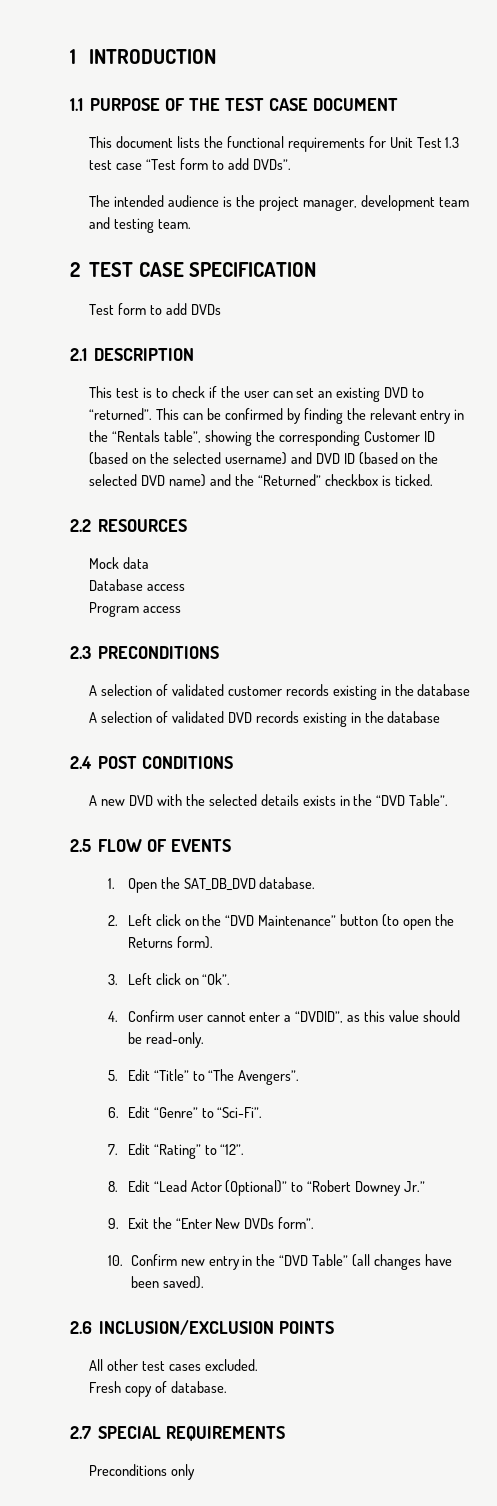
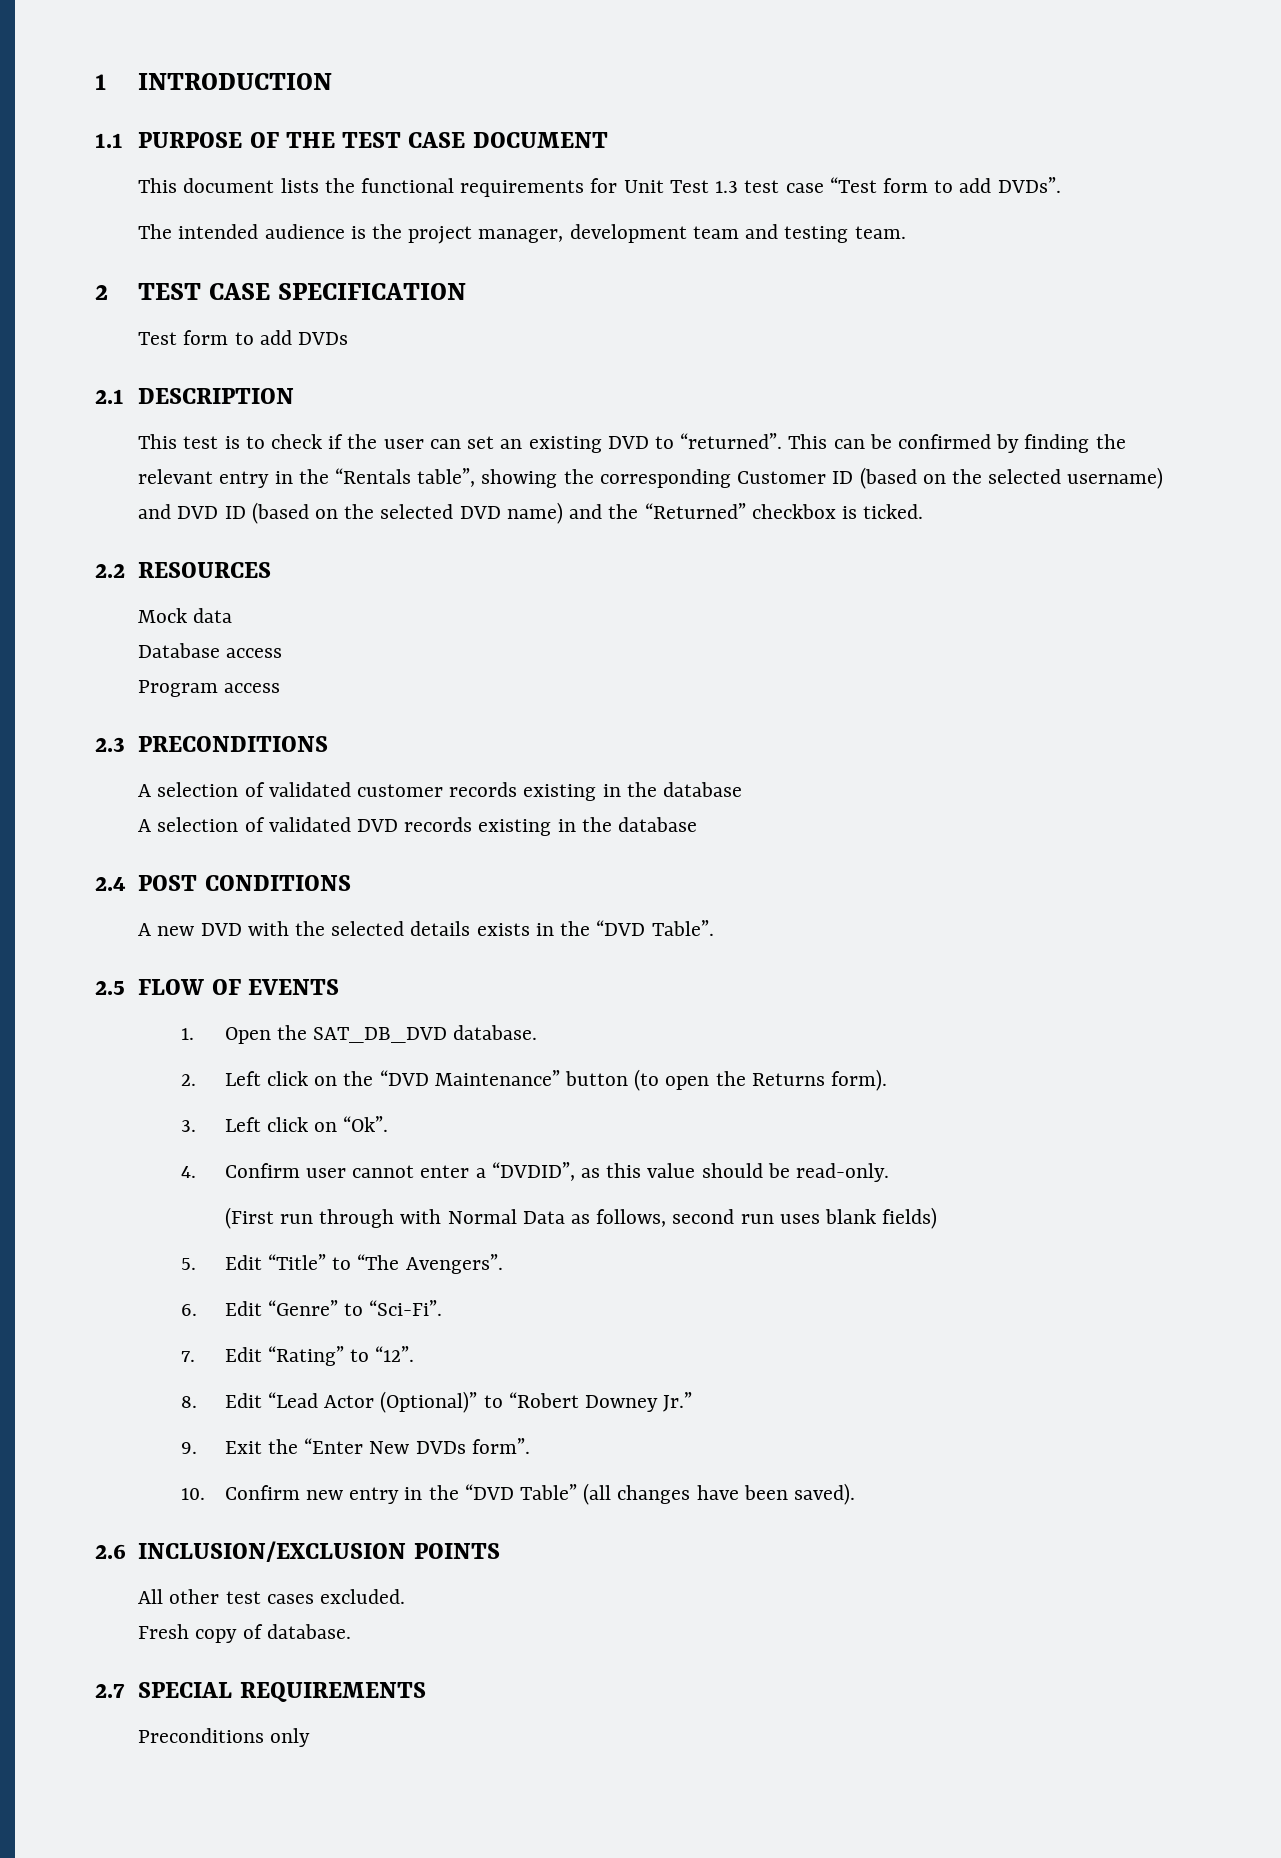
+ (First run through with Normal Data as follows, second run uses blank fields)

